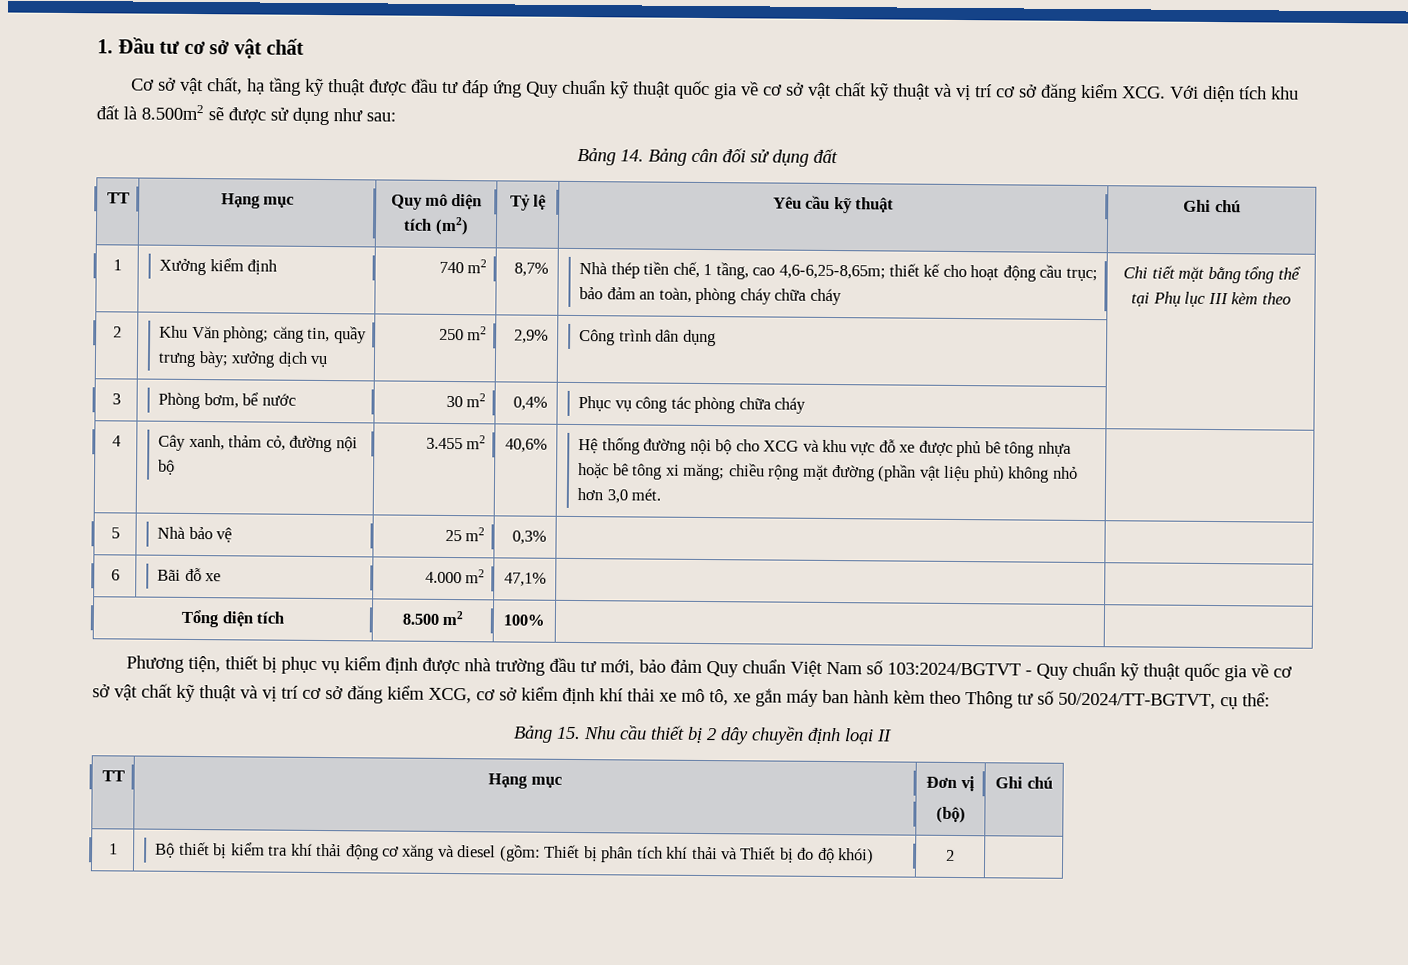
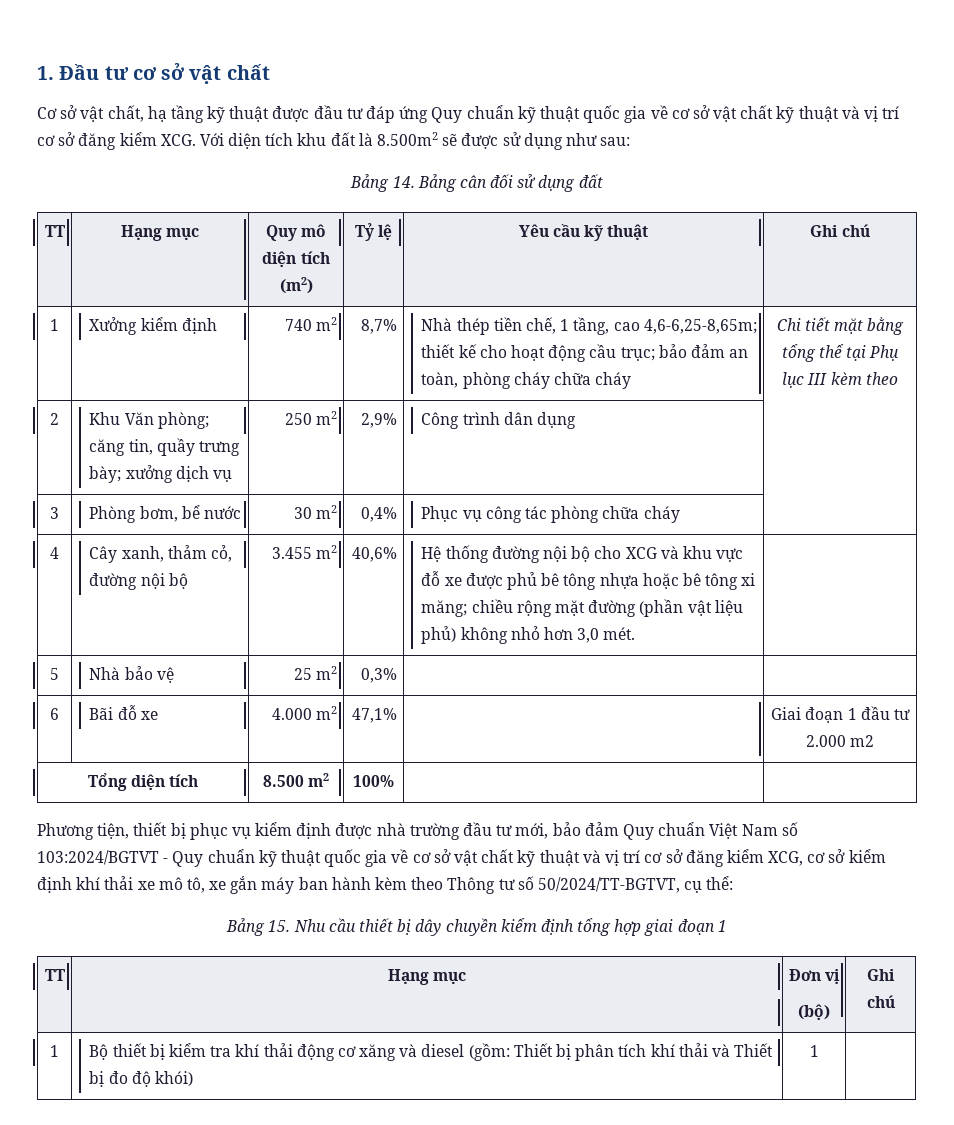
- 6 | Bãi đỗ xe | 4.000 m2 | 47,1% | |
+ 6 | Bãi đỗ xe | 4.000 m2 | 47,1% | | Giai đoạn 1 đầu tư 2.000 m2
- Bảng 15. Nhu cầu thiết bị 2 dây chuyền định loại II
+ Bảng 15. Nhu cầu thiết bị dây chuyền kiểm định tổng hợp giai đoạn 1
- 1 | Bộ thiết bị kiểm tra khí thải động cơ xăng và diesel (gồm: Thiết bị phân tích khí thải và Thiết bị đo độ khói) | 2 |
+ 1 | Bộ thiết bị kiểm tra khí thải động cơ xăng và diesel (gồm: Thiết bị phân tích khí thải và Thiết bị đo độ khói) | 1 |

